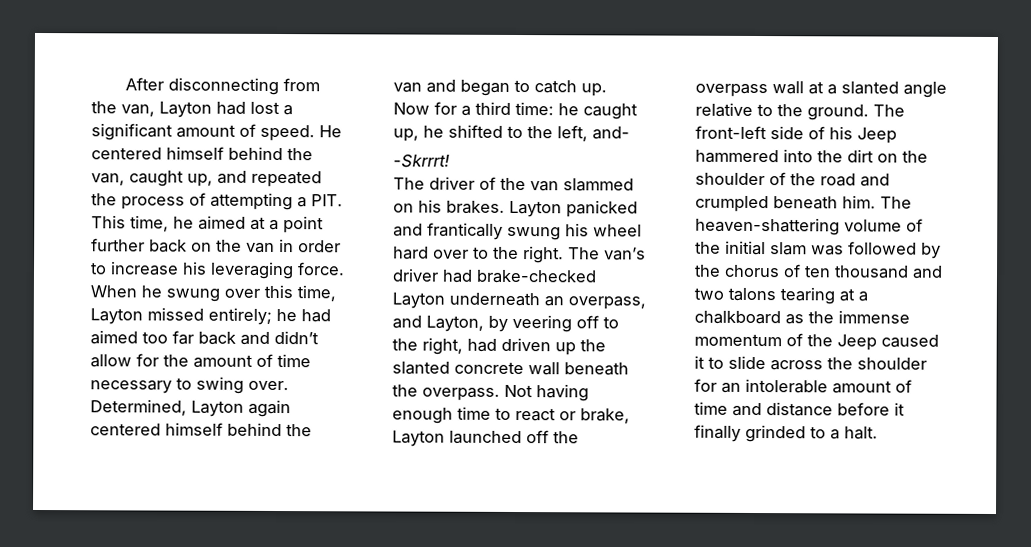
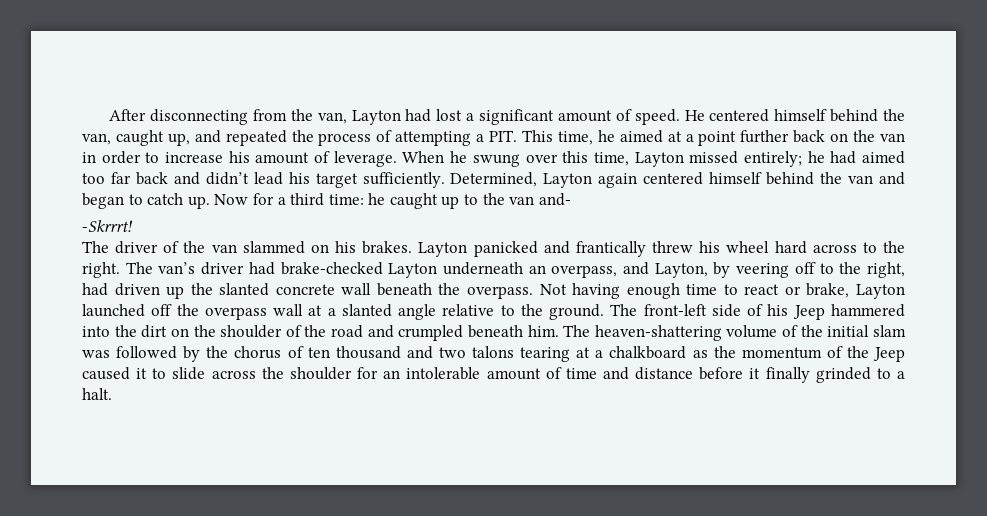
- He centered himself behind the van, caught up, and repeated the process of attempting a PIT. This time, he aimed at a point further back on the van in order to increase his leveraging force.
+ He centered himself behind the van, caught up, and repeated the process of attempting a PIT. This time, he aimed at a point further back on the van in order to increase his amount of leverage.
- When he swung over this time, Layton missed entirely; he had aimed too far back and didn’t allow for the amount of time necessary to swing over.
+ When he swung over this time, Layton missed entirely; he had aimed too far back and didn’t lead his target sufficiently.
- Now for a third time: he caught up, he shifted to the left, and-
+ Now for a third time: he caught up to the van and-
- Layton panicked and frantically swung his wheel hard over to the right.
+ Layton panicked and frantically threw his wheel hard across to the right.
- The heaven-shattering volume of the initial slam was followed by the chorus of ten thousand and two talons tearing at a chalkboard as the immense momentum of the Jeep caused it to slide across the shoulder for an intolerable amount of time and distance before it finally grinded to a halt.
+ The heaven-shattering volume of the initial slam was followed by the chorus of ten thousand and two talons tearing at a chalkboard as the momentum of the Jeep caused it to slide across the shoulder for an intolerable amount of time and distance before it finally grinded to a halt.

